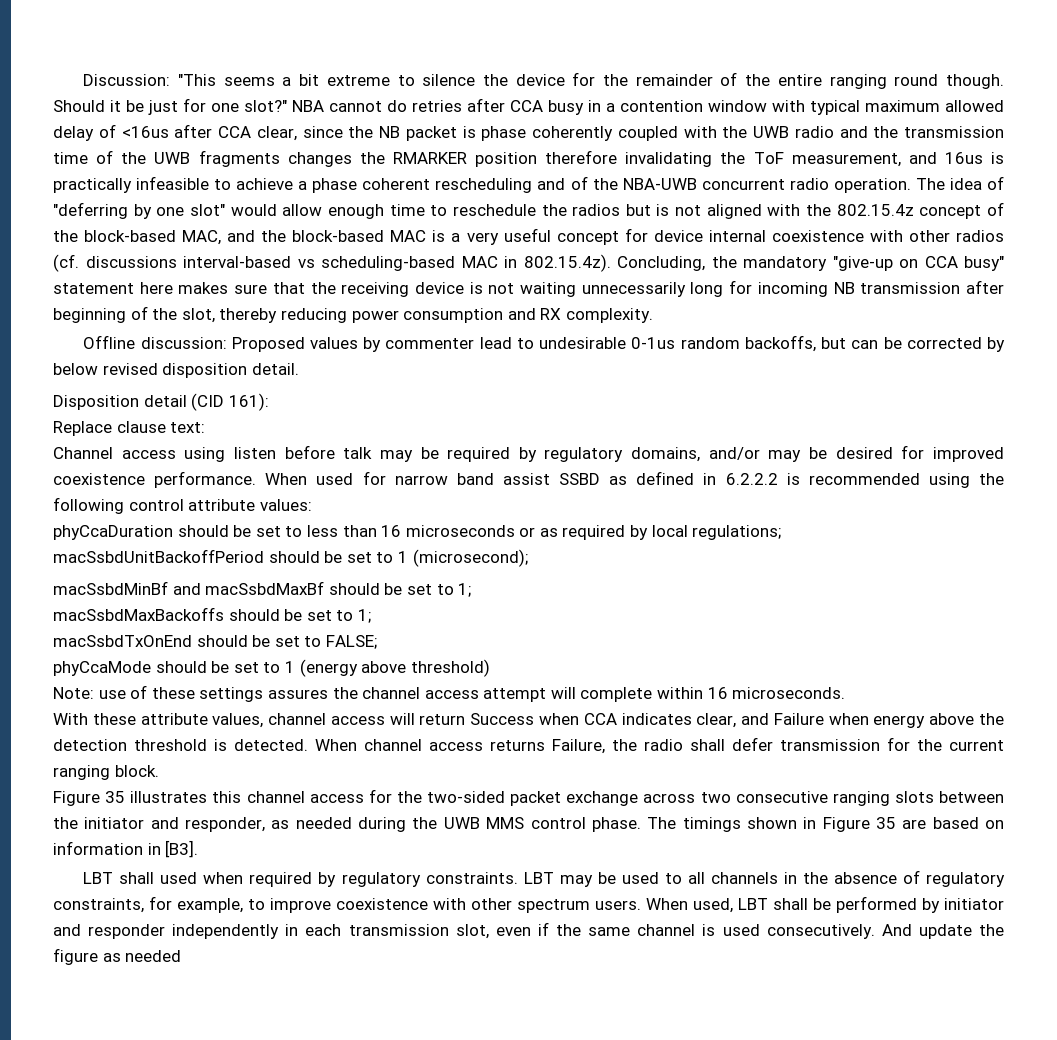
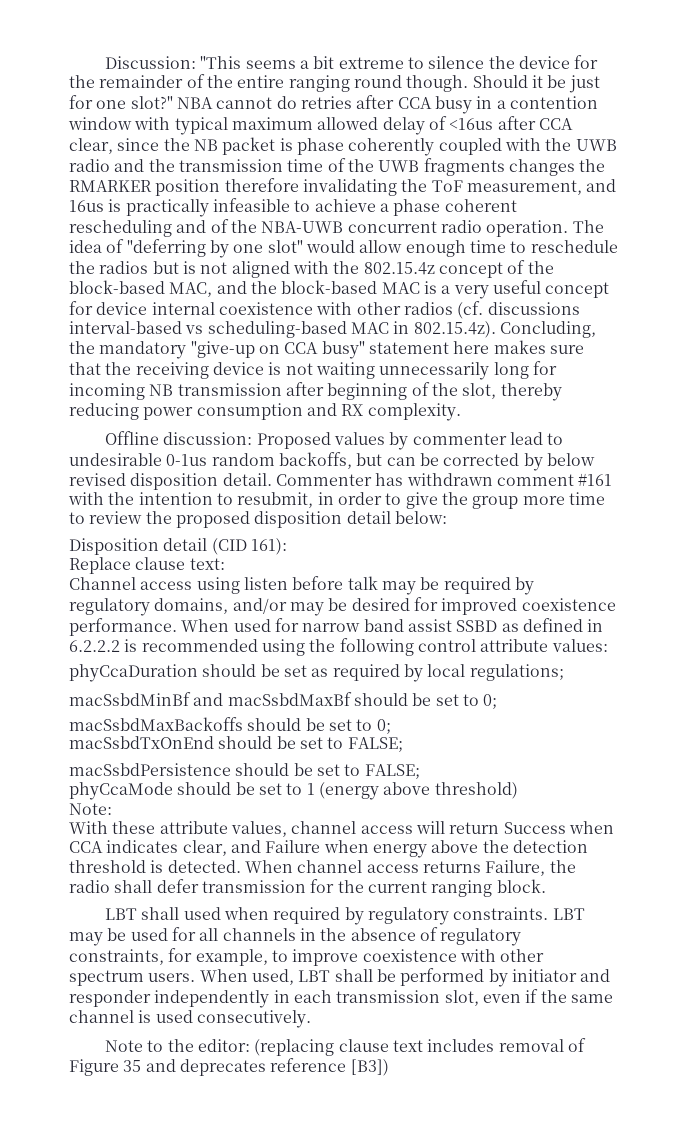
+ Commenter has withdrawn comment #161 with the intention to resubmit, in order to give the group more time to review the proposed disposition detail below:
- phyCcaDuration should be set to less than 16 microseconds or as required by local regulations;
+ phyCcaDuration should be set as required by local regulations;
- macSsbdUnitBackoffPeriod should be set to 1 (microsecond);
- macSsbdMinBf and macSsbdMaxBf should be set to 1;
+ macSsbdMinBf and macSsbdMaxBf should be set to 0;
- macSsbdMaxBackoffs should be set to 1;
+ macSsbdMaxBackoffs should be set to 0;
+ macSsbdPersistence should be set to FALSE;
- Note: use of these settings assures the channel access attempt will complete within 16 microseconds.
+ Note:
- Figure 35 illustrates this channel access for the two-sided packet exchange across two consecutive ranging slots between the initiator and responder, as needed during the UWB MMS control phase. The timings shown in Figure 35 are based on information in [B3].
- LBT may be used to all channels in the absence of regulatory constraints, for example, to improve coexistence with other spectrum users.
+ LBT may be used for all channels in the absence of regulatory constraints, for example, to improve coexistence with other spectrum users.
- When used, LBT shall be performed by initiator and responder independently in each transmission slot, even if the same channel is used consecutively. And update the figure as needed
+ When used, LBT shall be performed by initiator and responder independently in each transmission slot, even if the same channel is used consecutively.
+ Note to the editor: (replacing clause text includes removal of Figure 35 and deprecates reference [B3])

